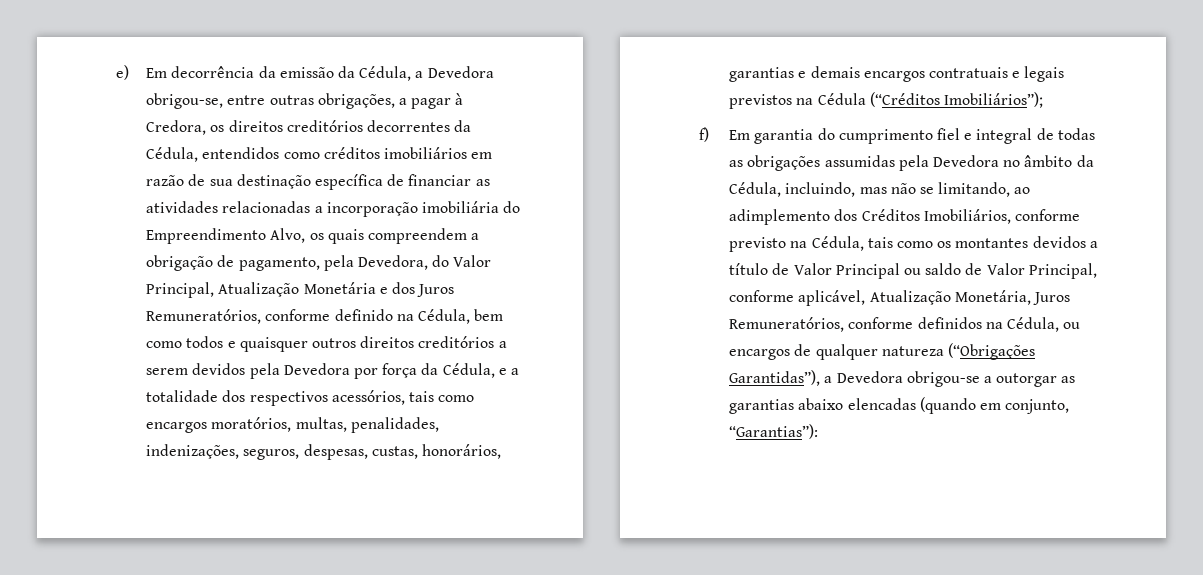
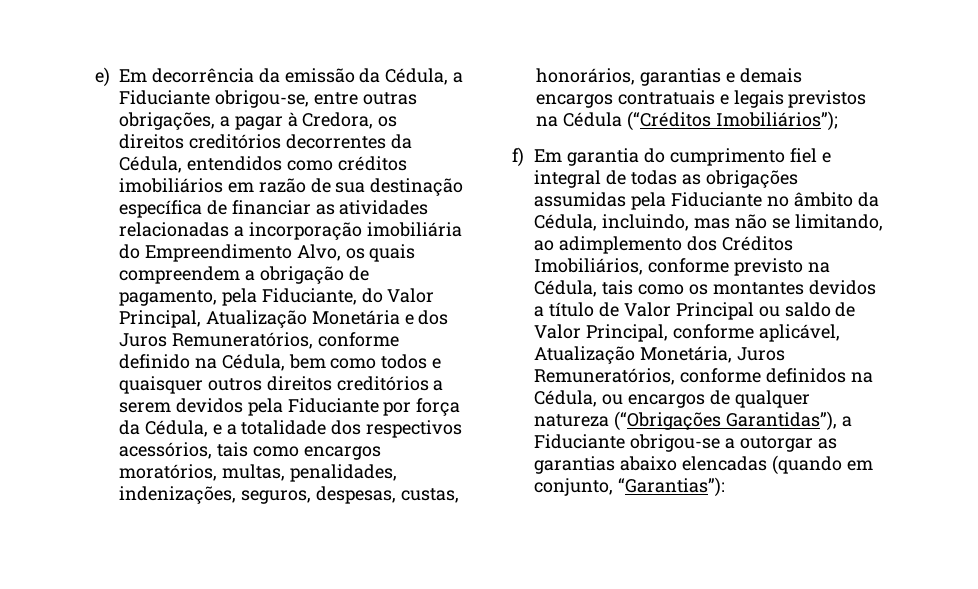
- e) Em decorrência da emissão da Cédula, a Devedora obrigou-se, entre outras obrigações, a pagar à Credora, os direitos creditórios decorrentes da Cédula, entendidos como créditos imobiliários em razão de sua destinação específica de financiar as atividades relacionadas a incorporação imobiliária do Empreendimento Alvo, os quais compreendem a obrigação de pagamento, pela Devedora, do Valor Principal, Atualização Monetária e dos Juros Remuneratórios, conforme definido na Cédula, bem como todos e quaisquer outros direitos creditórios a serem devidos pela Devedora por força da Cédula, e a totalidade dos respectivos acessórios, tais como encargos moratórios, multas, penalidades, indenizações, seguros, despesas, custas, honorários, garantias e demais encargos contratuais e legais previstos na Cédula (“Créditos Imobiliários”);
+ e) Em decorrência da emissão da Cédula, a Fiduciante obrigou-se, entre outras obrigações, a pagar à Credora, os direitos creditórios decorrentes da Cédula, entendidos como créditos imobiliários em razão de sua destinação específica de financiar as atividades relacionadas a incorporação imobiliária do Empreendimento Alvo, os quais compreendem a obrigação de pagamento, pela Fiduciante, do Valor Principal, Atualização Monetária e dos Juros Remuneratórios, conforme definido na Cédula, bem como todos e quaisquer outros direitos creditórios a serem devidos pela Fiduciante por força da Cédula, e a totalidade dos respectivos acessórios, tais como encargos moratórios, multas, penalidades, indenizações, seguros, despesas, custas, honorários, garantias e demais encargos contratuais e legais previstos na Cédula (“Créditos Imobiliários”);
- f) Em garantia do cumprimento fiel e integral de todas as obrigações assumidas pela Devedora no âmbito da Cédula, incluindo, mas não se limitando, ao adimplemento dos Créditos Imobiliários, conforme previsto na Cédula, tais como os montantes devidos a título de Valor Principal ou saldo de Valor Principal, conforme aplicável, Atualização Monetária, Juros Remuneratórios, conforme definidos na Cédula, ou encargos de qualquer natureza (“Obrigações Garantidas”), a Devedora obrigou-se a outorgar as garantias abaixo elencadas (quando em conjunto, “Garantias”):
+ f) Em garantia do cumprimento fiel e integral de todas as obrigações assumidas pela Fiduciante no âmbito da Cédula, incluindo, mas não se limitando, ao adimplemento dos Créditos Imobiliários, conforme previsto na Cédula, tais como os montantes devidos a título de Valor Principal ou saldo de Valor Principal, conforme aplicável, Atualização Monetária, Juros Remuneratórios, conforme definidos na Cédula, ou encargos de qualquer natureza (“Obrigações Garantidas”), a Fiduciante obrigou-se a outorgar as garantias abaixo elencadas (quando em conjunto, “Garantias”):

